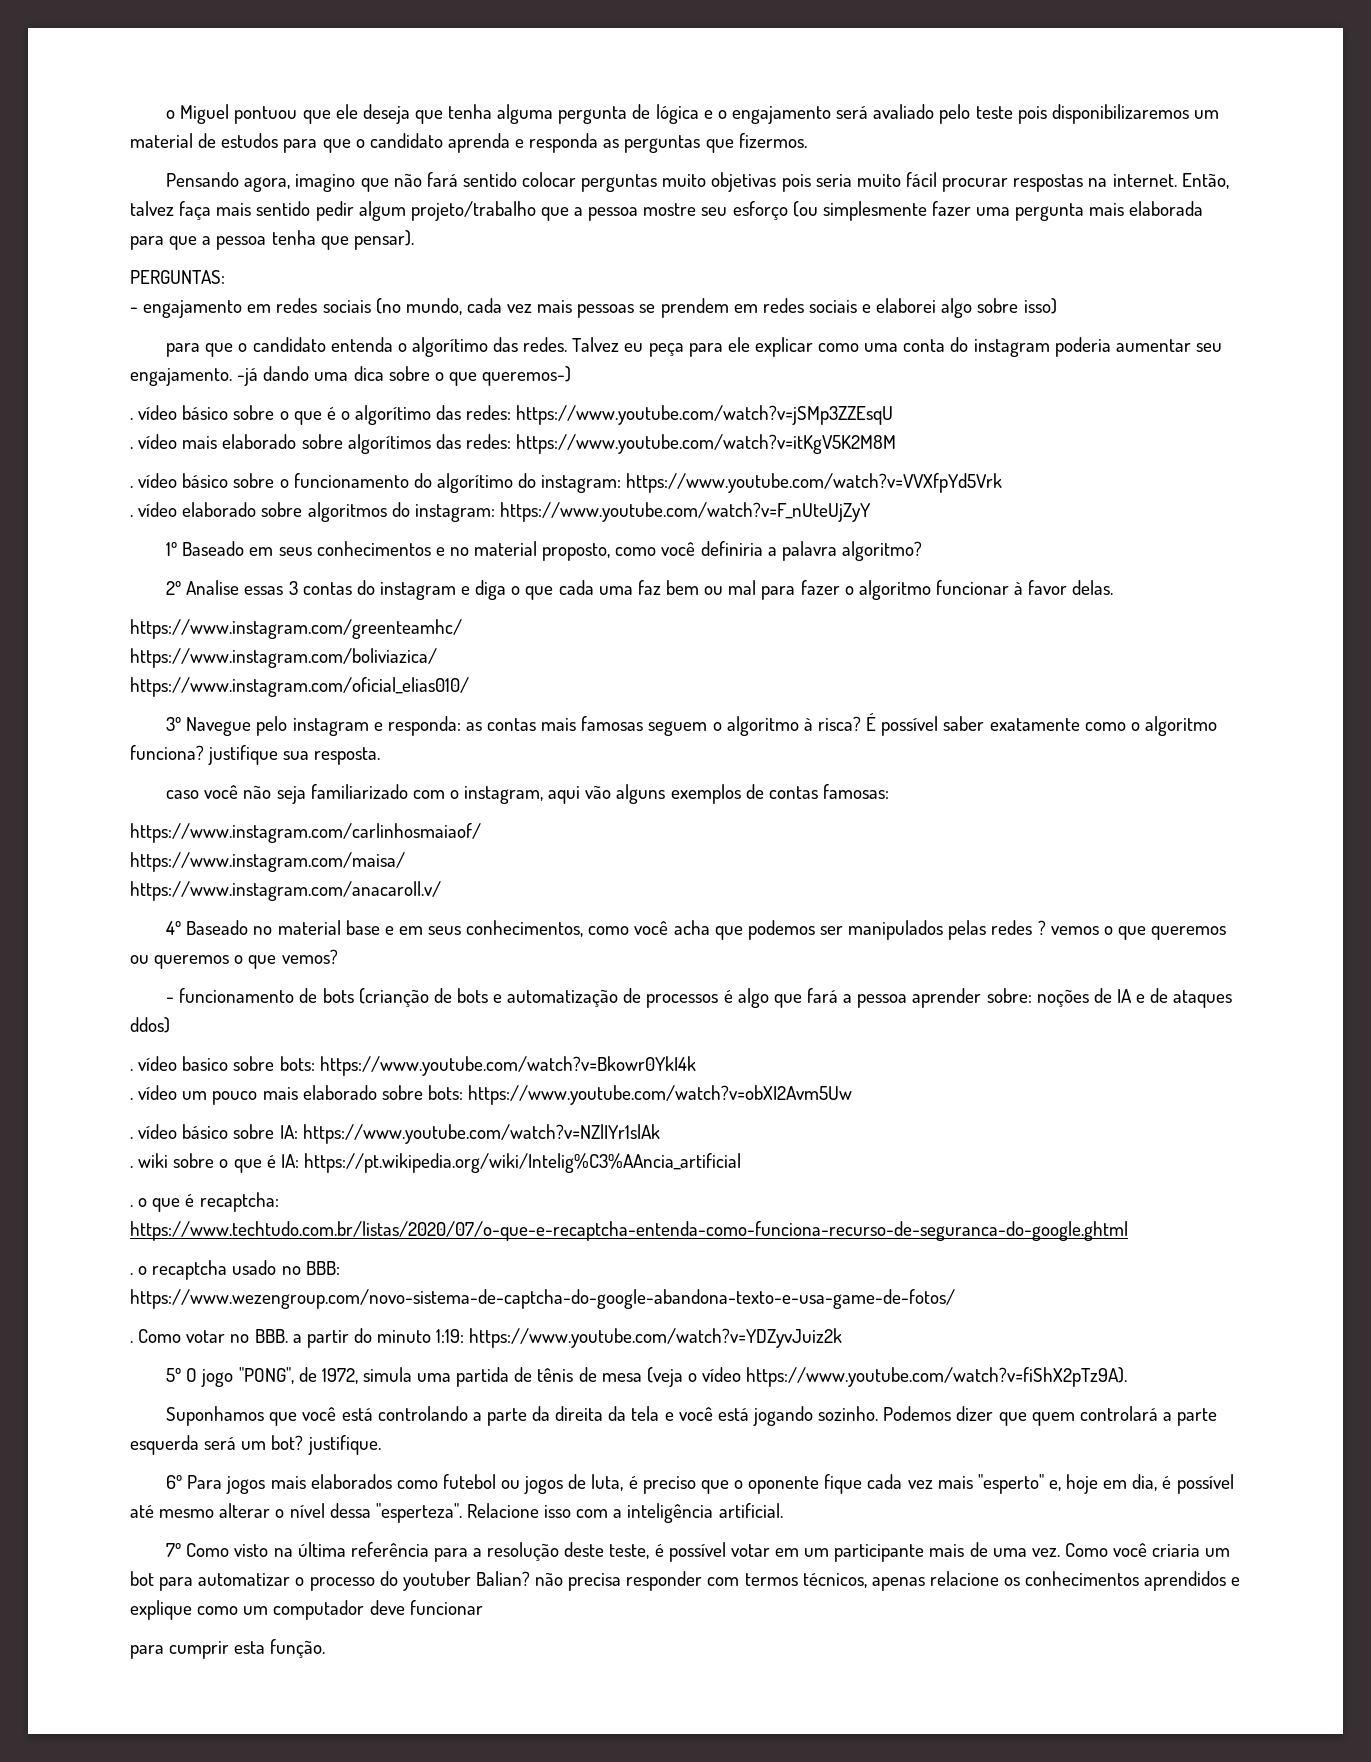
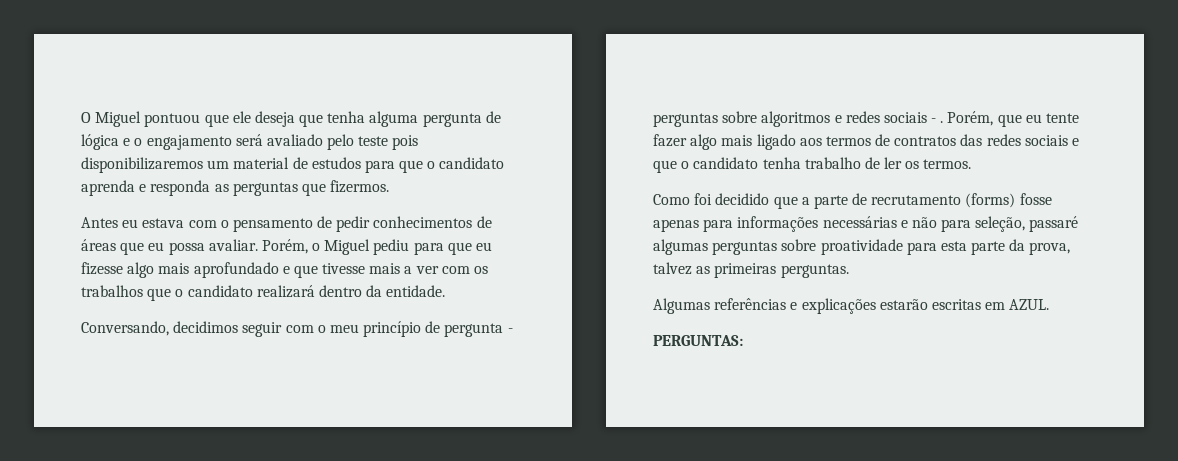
- o Miguel pontuou que ele deseja que tenha alguma pergunta de lógica e o engajamento será avaliado pelo teste pois disponibilizaremos um material de estudos para que o candidato aprenda e responda as perguntas que fizermos.
+ O Miguel pontuou que ele deseja que tenha alguma pergunta de lógica e o engajamento será avaliado pelo teste pois disponibilizaremos um material de estudos para que o candidato aprenda e responda as perguntas que fizermos.
- Pensando agora, imagino que não fará sentido colocar perguntas muito objetivas pois seria muito fácil procurar respostas na internet. Então, talvez faça mais sentido pedir algum projeto/trabalho que a pessoa mostre seu esforço (ou simplesmente fazer uma pergunta mais elaborada para que a pessoa tenha que pensar).
+ Antes eu estava com o pensamento de pedir conhecimentos de áreas que eu possa avaliar. Porém, o Miguel pediu para que eu fizesse algo mais aprofundado e que tivesse mais a ver com os trabalhos que o candidato realizará dentro da entidade.
+ Conversando, decidimos seguir com o meu princípio de pergunta - perguntas sobre algoritmos e redes sociais - . Porém, que eu tente fazer algo mais ligado aos termos de contratos das redes sociais e que o candidato tenha trabalho de ler os termos.
+ Como foi decidido que a parte de recrutamento (forms) fosse apenas para informações necessárias e não para seleção, passaré algumas perguntas sobre proatividade para esta parte da prova, talvez as primeiras perguntas.
+ Algumas referências e explicações estarão escritas em AZUL.
  PERGUNTAS:
- - engajamento em redes sociais (no mundo, cada vez mais pessoas se prendem em redes sociais e elaborei algo sobre isso)
- para que o candidato entenda o algorítimo das redes. Talvez eu peça para ele explicar como uma conta do instagram poderia aumentar seu engajamento. -já dando uma dica sobre o que queremos-)
- . vídeo básico sobre o que é o algorítimo das redes: https://www.youtube.com/watch?v=jSMp3ZZEsqU
- . vídeo mais elaborado sobre algorítimos das redes: https://www.youtube.com/watch?v=itKgV5K2M8M
- . vídeo básico sobre o funcionamento do algorítimo do instagram: https://www.youtube.com/watch?v=VVXfpYd5Vrk
- . vídeo elaborado sobre algoritmos do instagram: https://www.youtube.com/watch?v=F_nUteUjZyY
- 1º Baseado em seus conhecimentos e no material proposto, como você definiria a palavra algoritmo?
- 2º Analise essas 3 contas do instagram e diga o que cada uma faz bem ou mal para fazer o algoritmo funcionar à favor delas.
- https://www.instagram.com/greenteamhc/
- https://www.instagram.com/boliviazica/
- https://www.instagram.com/oficial_elias010/
- 3º Navegue pelo instagram e responda: as contas mais famosas seguem o algoritmo à risca? É possível saber exatamente como o algoritmo funciona? justifique sua resposta.
- caso você não seja familiarizado com o instagram, aqui vão alguns exemplos de contas famosas:
- https://www.instagram.com/carlinhosmaiaof/
- https://www.instagram.com/maisa/
- https://www.instagram.com/anacaroll.v/
- 4º Baseado no material base e em seus conhecimentos, como você acha que podemos ser manipulados pelas redes ? vemos o que queremos ou queremos o que vemos?
- - funcionamento de bots (crianção de bots e automatização de processos é algo que fará a pessoa aprender sobre: noções de IA e de ataques ddos)
- . vídeo basico sobre bots: https://www.youtube.com/watch?v=Bkowr0YkI4k
- . vídeo um pouco mais elaborado sobre bots: https://www.youtube.com/watch?v=obXI2Avm5Uw
- . vídeo básico sobre IA: https://www.youtube.com/watch?v=NZlIYr1slAk
- . wiki sobre o que é IA: https://pt.wikipedia.org/wiki/Intelig%C3%AAncia_artificial
- . o que é recaptcha: https://www.techtudo.com.br/listas/2020/07/o-que-e-recaptcha-entenda-como-funciona-recurso-de-seguranca-do-google.ghtml
- . o recaptcha usado no BBB:
- https://www.wezengroup.com/novo-sistema-de-captcha-do-google-abandona-texto-e-usa-game-de-fotos/
- . Como votar no BBB. a partir do minuto 1:19: https://www.youtube.com/watch?v=YDZyvJuiz2k
- 5º O jogo "PONG", de 1972, simula uma partida de tênis de mesa (veja o vídeo https://www.youtube.com/watch?v=fiShX2pTz9A).
- Suponhamos que você está controlando a parte da direita da tela e você está jogando sozinho. Podemos dizer que quem controlará a parte esquerda será um bot? justifique.
- 6º Para jogos mais elaborados como futebol ou jogos de luta, é preciso que o oponente fique cada vez mais "esperto" e, hoje em dia, é possível até mesmo alterar o nível dessa "esperteza". Relacione isso com a inteligência artificial.
- 7º Como visto na última referência para a resolução deste teste, é possível votar em um participante mais de uma vez. Como você criaria um bot para automatizar o processo do youtuber Balian? não precisa responder com termos técnicos, apenas relacione os conhecimentos aprendidos e explique como um computador deve funcionar
- para cumprir esta função.

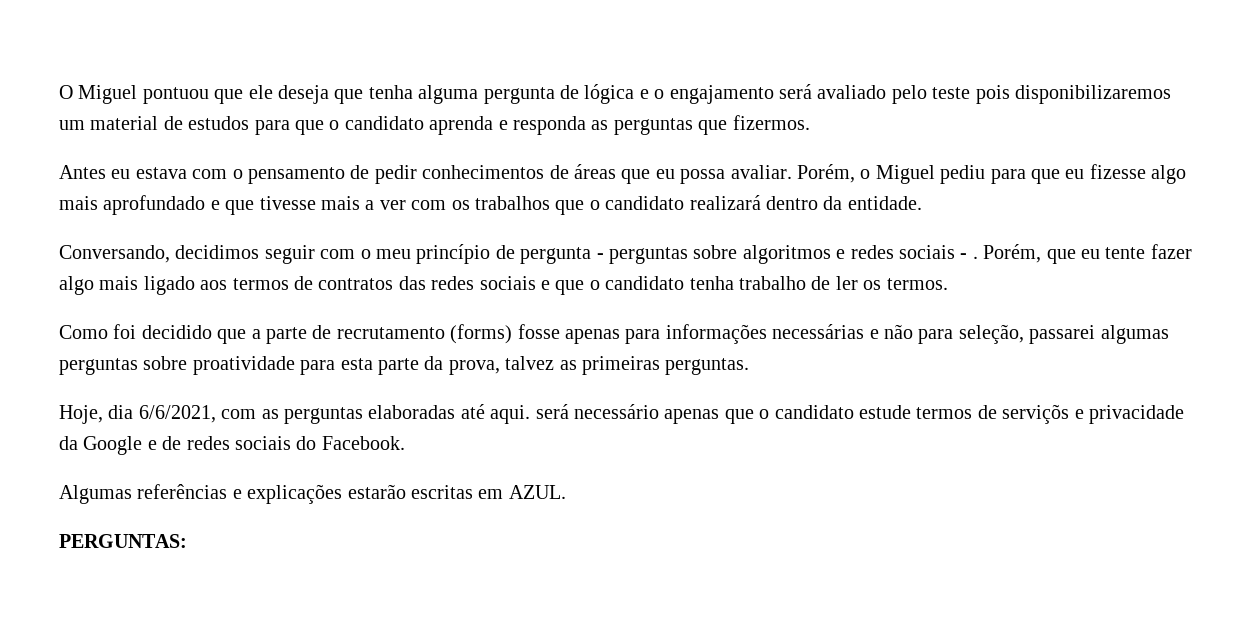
- Como foi decidido que a parte de recrutamento (forms) fosse apenas para informações necessárias e não para seleção, passaré algumas perguntas sobre proatividade para esta parte da prova, talvez as primeiras perguntas.
+ Como foi decidido que a parte de recrutamento (forms) fosse apenas para informações necessárias e não para seleção, passarei algumas perguntas sobre proatividade para esta parte da prova, talvez as primeiras perguntas.
+ Hoje, dia 6/6/2021, com as perguntas elaboradas até aqui. será necessário apenas que o candidato estude termos de serviçõs e privacidade da Google e de redes sociais do Facebook.

